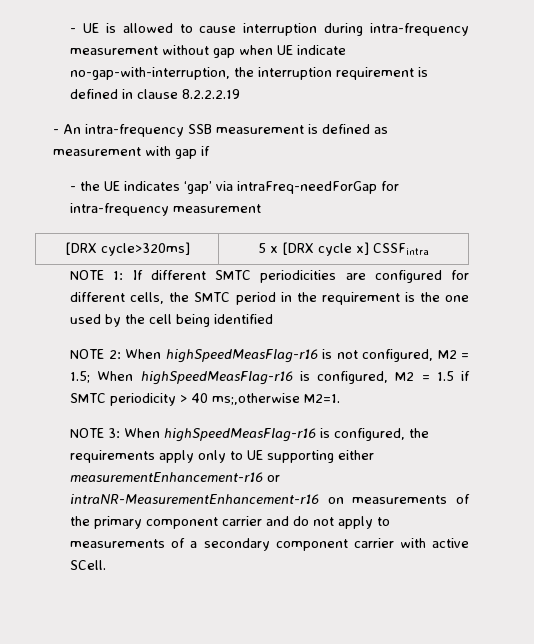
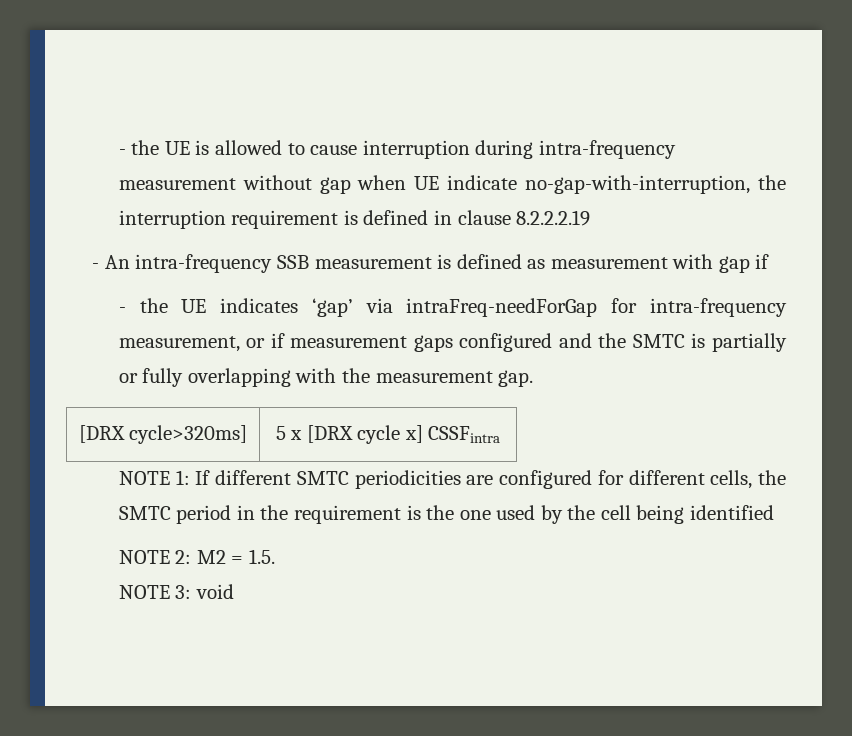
- - UE is allowed to cause interruption during intra-frequency measurement without gap when UE indicate no-gap-with-interruption, the interruption requirement is defined in clause 8.2.2.2.19
+ - the UE is allowed to cause interruption during intra-frequency measurement without gap when UE indicate no-gap-with-interruption, the interruption requirement is defined in clause 8.2.2.2.19
- - the UE indicates ‘gap’ via intraFreq-needForGap for intra-frequency measurement
+ - the UE indicates ‘gap’ via intraFreq-needForGap for intra-frequency measurement, or if measurement gaps configured and the SMTC is partially or fully overlapping with the measurement gap.
- NOTE 2: When highSpeedMeasFlag-r16 is not configured, M2 = 1.5; When highSpeedMeasFlag-r16 is configured, M2 = 1.5 if SMTC periodicity > 40 ms;,otherwise M2=1.
- NOTE 3: When highSpeedMeasFlag-r16 is configured, the requirements apply only to UE supporting either measurementEnhancement-r16 or intraNR-MeasurementEnhancement-r16 on measurements of the primary component carrier and do not apply to measurements of a secondary component carrier with active SCell.
+ NOTE 2: M2 = 1.5.
+ NOTE 3: void

